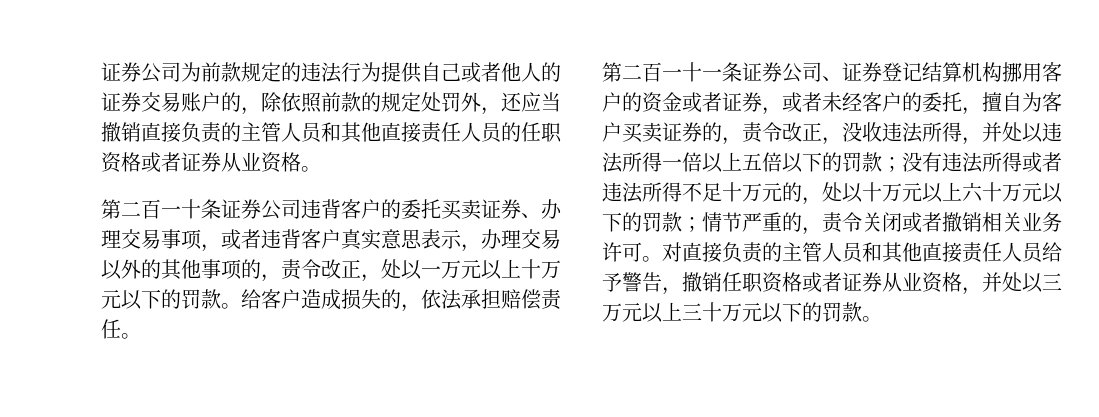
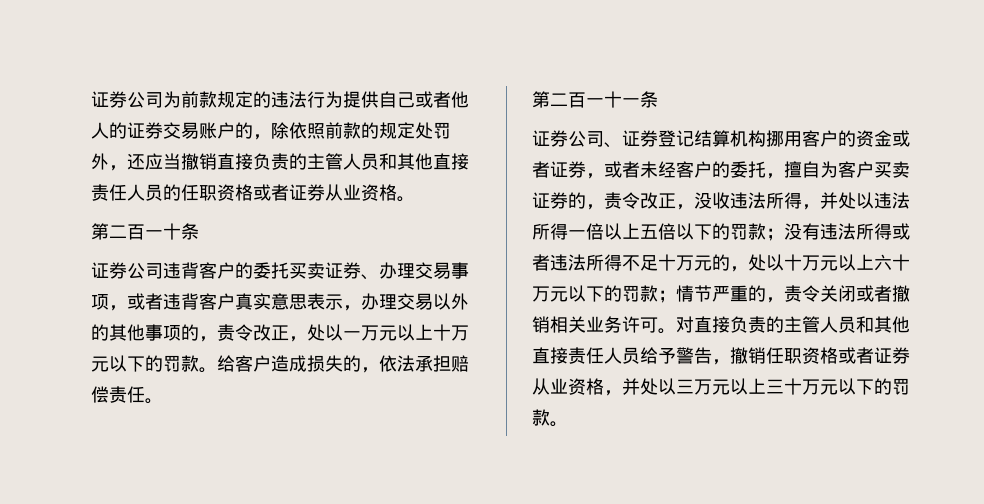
- 第二百一十条证券公司违背客户的委托买卖证券、办理交易事项，或者违背客户真实意思表示，办理交易以外的其他事项的，责令改正，处以一万元以上十万元以下的罚款。
+ 第二百一十条
+ 证券公司违背客户的委托买卖证券、办理交易事项，或者违背客户真实意思表示，办理交易以外的其他事项的，责令改正，处以一万元以上十万元以下的罚款。
- 第二百一十一条证券公司、证券登记结算机构挪用客户的资金或者证券，或者未经客户的委托，擅自为客户买卖证券的，责令改正，没收违法所得，并处以违法所得一倍以上五倍以下的罚款；
+ 第二百一十一条
+ 证券公司、证券登记结算机构挪用客户的资金或者证券，或者未经客户的委托，擅自为客户买卖证券的，责令改正，没收违法所得，并处以违法所得一倍以上五倍以下的罚款；

